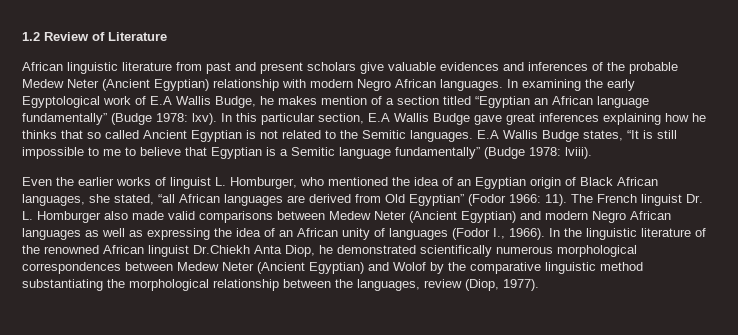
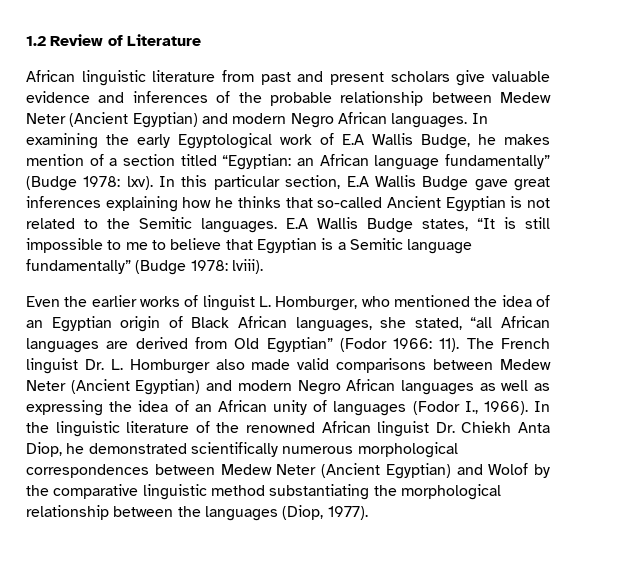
- African linguistic literature from past and present scholars give valuable evidences and inferences of the probable Medew Neter (Ancient Egyptian) relationship with modern Negro African languages.
+ African linguistic literature from past and present scholars give valuable evidence and inferences of the probable relationship between Medew Neter (Ancient Egyptian) and modern Negro African languages.
- In examining the early Egyptological work of E.A Wallis Budge, he makes mention of a section titled “Egyptian an African language fundamentally” (Budge 1978: lxv).
+ In examining the early Egyptological work of E.A Wallis Budge, he makes mention of a section titled “Egyptian: an African language fundamentally” (Budge 1978: lxv).
- In this particular section, E.A Wallis Budge gave great inferences explaining how he thinks that so called Ancient Egyptian is not related to the Semitic languages.
+ In this particular section, E.A Wallis Budge gave great inferences explaining how he thinks that so-called Ancient Egyptian is not related to the Semitic languages.
- In the linguistic literature of the renowned African linguist Dr.Chiekh Anta Diop, he demonstrated scientifically numerous morphological correspondences between Medew Neter (Ancient Egyptian) and Wolof by the comparative linguistic method substantiating the morphological relationship between the languages, review (Diop, 1977).
+ In the linguistic literature of the renowned African linguist Dr. Chiekh Anta Diop, he demonstrated scientifically numerous morphological correspondences between Medew Neter (Ancient Egyptian) and Wolof by the comparative linguistic method substantiating the morphological relationship between the languages (Diop, 1977).

